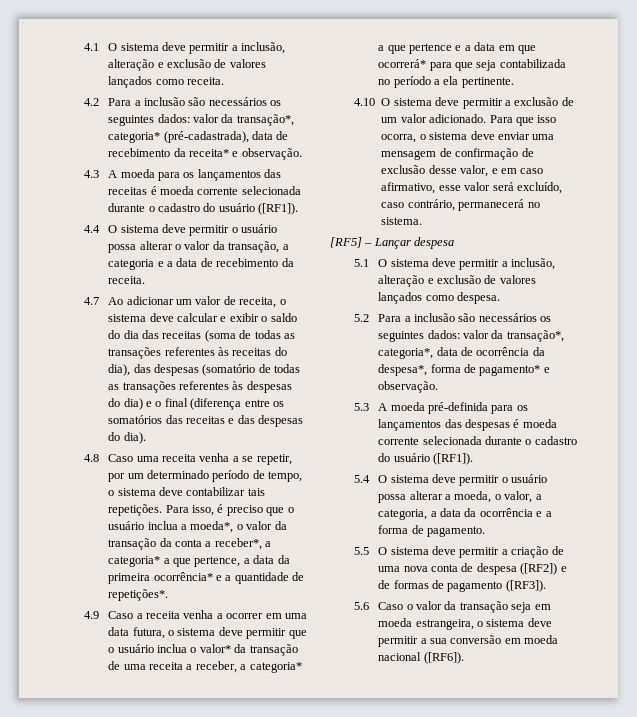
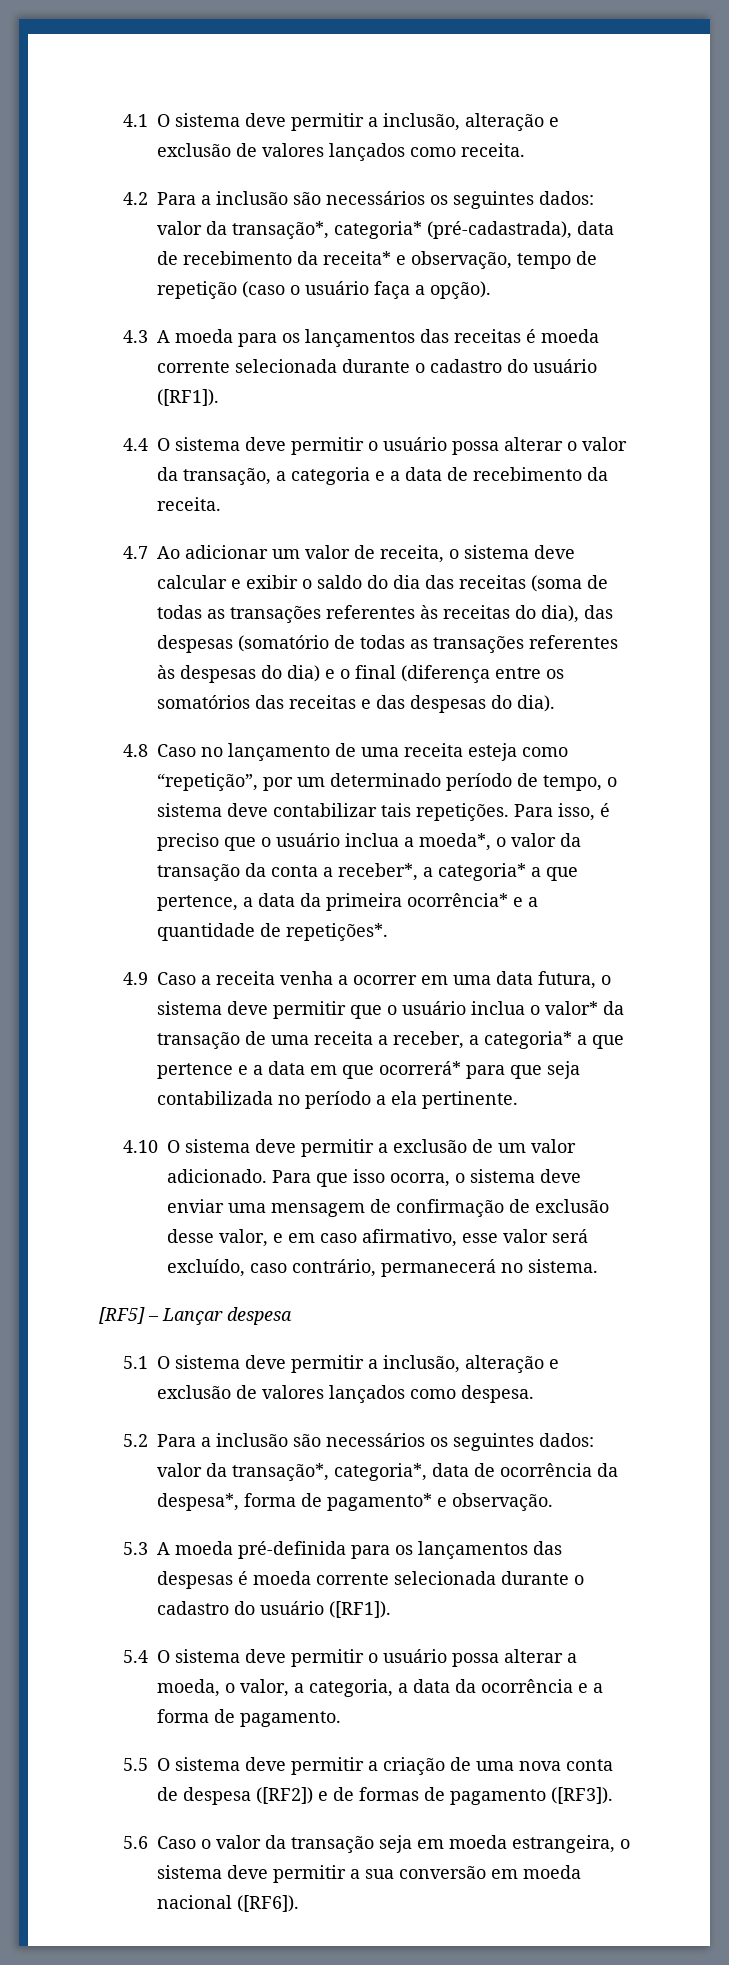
- 4.2 Para a inclusão são necessários os seguintes dados: valor da transação*, categoria* (pré-cadastrada), data de recebimento da receita* e observação.
+ 4.2 Para a inclusão são necessários os seguintes dados: valor da transação*, categoria* (pré-cadastrada), data de recebimento da receita* e observação, tempo de repetição (caso o usuário faça a opção).
- 4.8 Caso uma receita venha a se repetir, por um determinado período de tempo, o sistema deve contabilizar tais repetições.
+ 4.8 Caso no lançamento de uma receita esteja como “repetição”, por um determinado período de tempo, o sistema deve contabilizar tais repetições.

